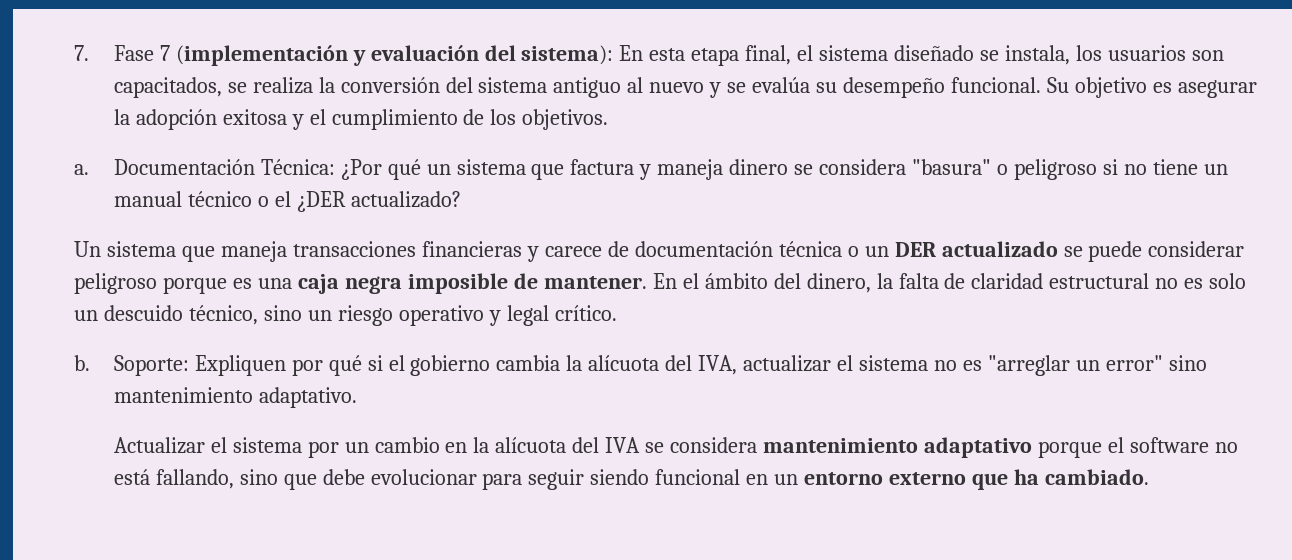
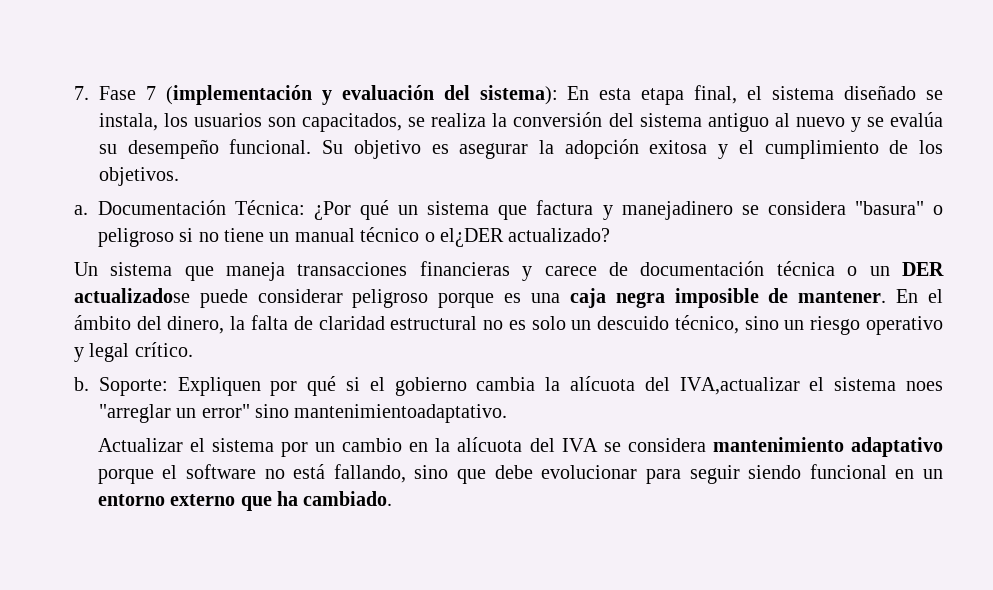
- Documentación Técnica: ¿Por qué un sistema que factura y maneja dinero se considera "basura" o peligroso si no tiene un manual técnico o el ¿DER actualizado?
+ Documentación Técnica: ¿Por qué un sistema que factura y manejadinero se considera "basura" o peligroso si no tiene un manual técnico o el¿DER actualizado?
- Un sistema que maneja transacciones financieras y carece de documentación técnica o un DER actualizado se puede considerar peligroso porque es una caja negra imposible de mantener.
+ Un sistema que maneja transacciones financieras y carece de documentación técnica o un DER actualizadose puede considerar peligroso porque es una caja negra imposible de mantener.
- Soporte: Expliquen por qué si el gobierno cambia la alícuota del IVA, actualizar el sistema no es "arreglar un error" sino mantenimiento adaptativo.
+ Soporte: Expliquen por qué si el gobierno cambia la alícuota del IVA,actualizar el sistema noes "arreglar un error" sino mantenimientoadaptativo.

